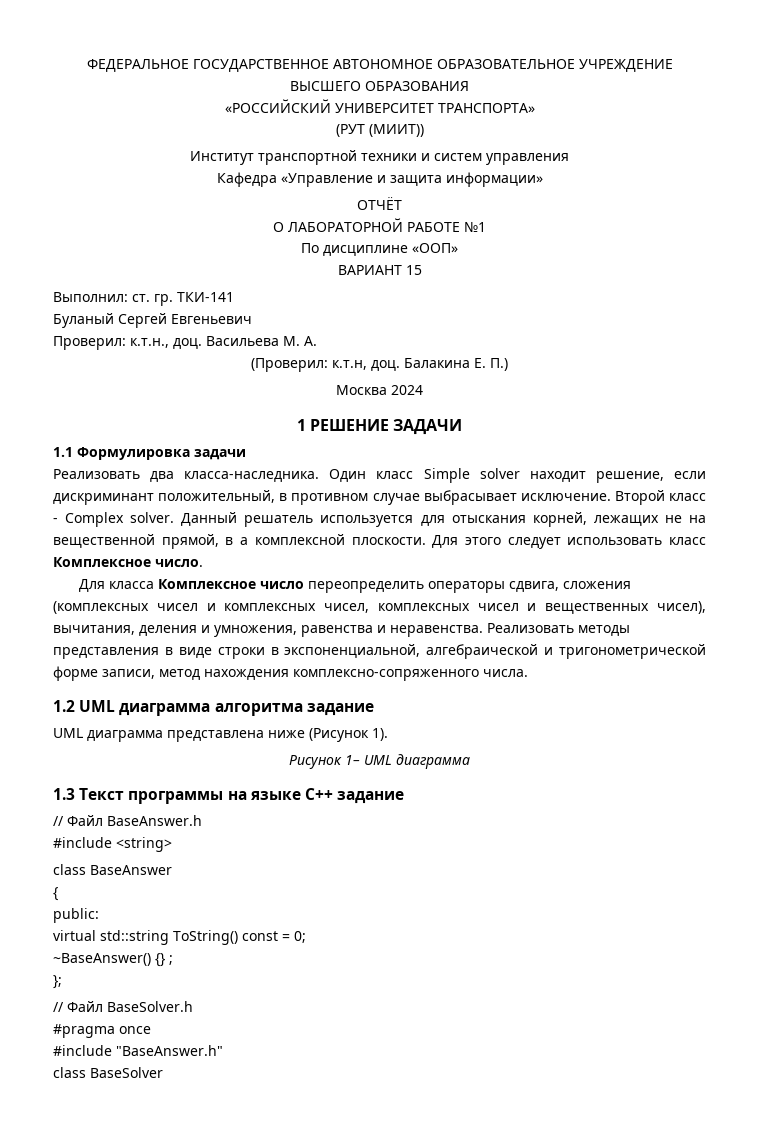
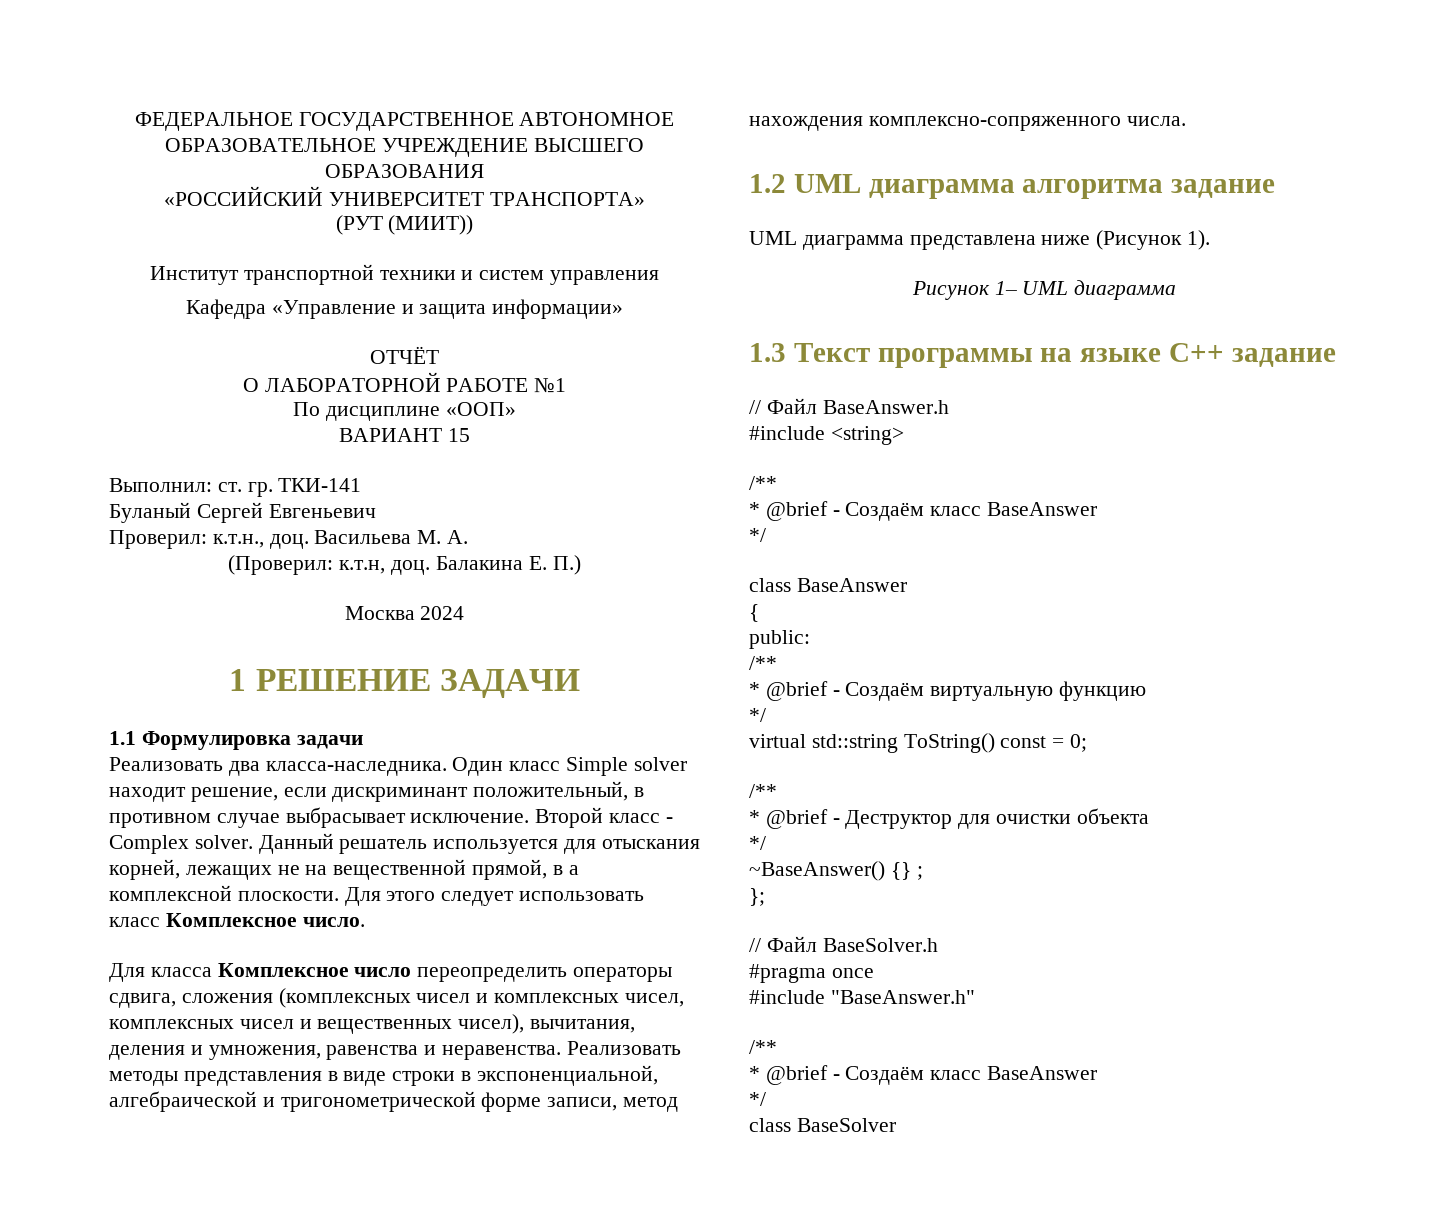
  #include <string>
+ /**
+ * @brief - Создаём класс BaseAnswer
+ */
  class BaseAnswer
  {
  public:
+ /**
+ * @brief - Создаём виртуальную функцию
+ */
  virtual std::string ToString() const = 0;
+ /**
+ * @brief - Деструктор для очистки объекта
+ */
  #include "BaseAnswer.h"
+ /**
+ * @brief - Создаём класс BaseAnswer
+ */

